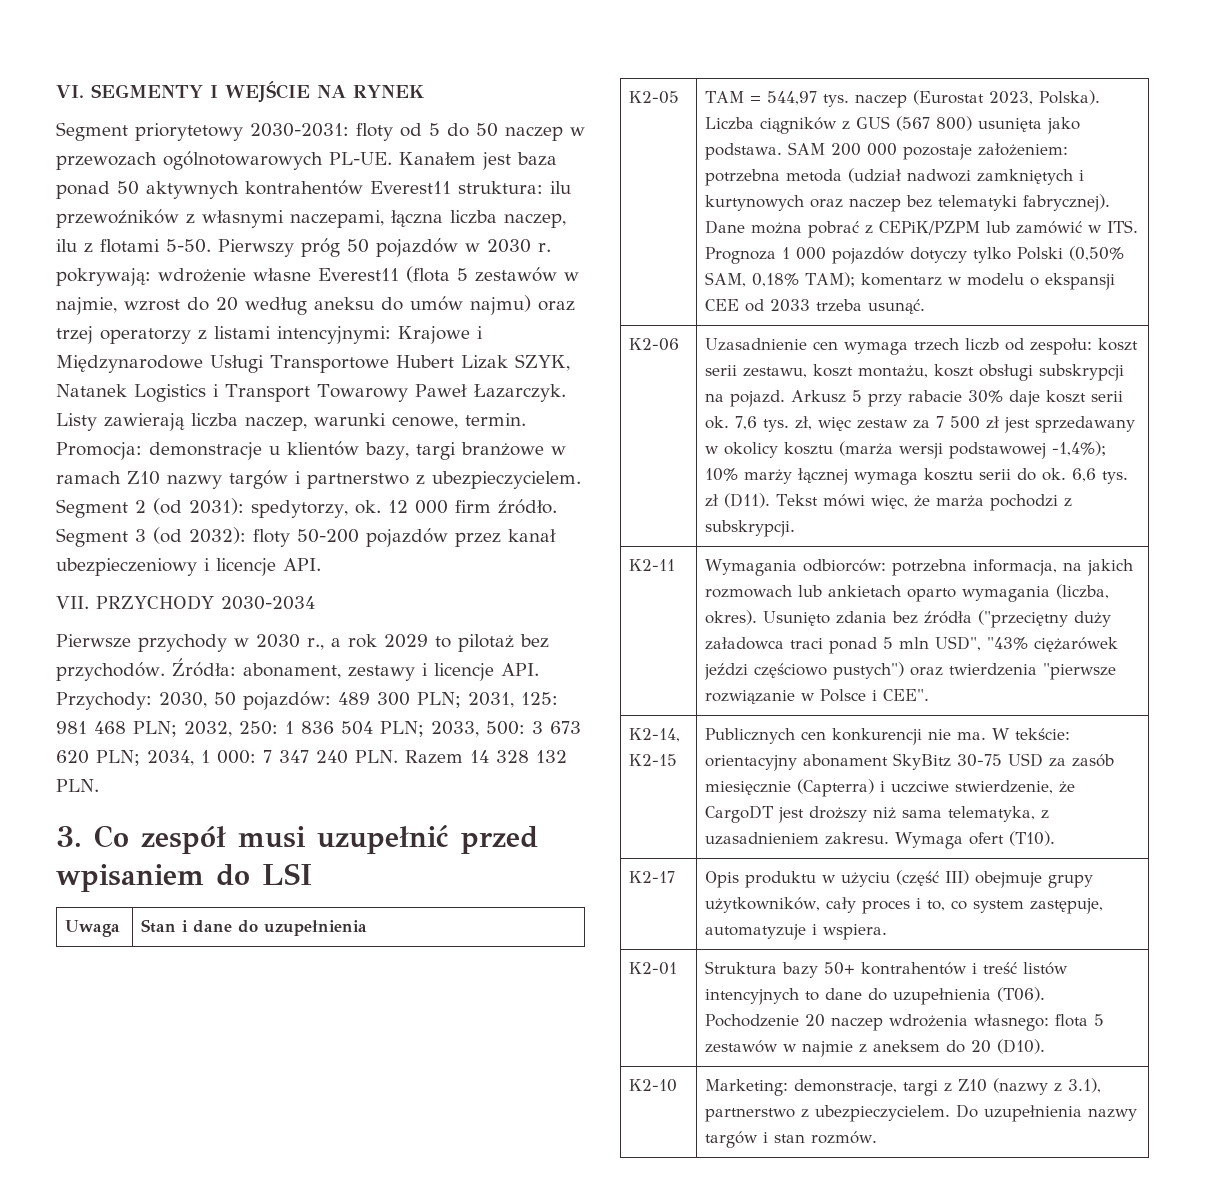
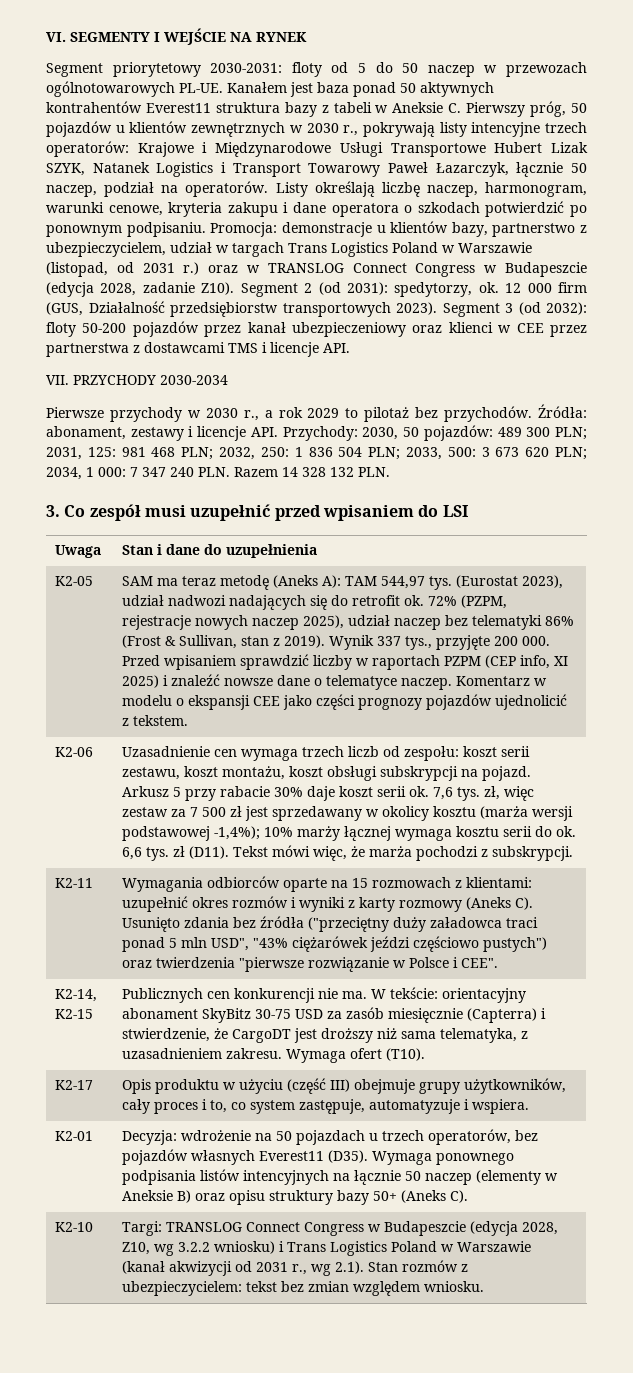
- Kanałem jest baza ponad 50 aktywnych kontrahentów Everest11 struktura: ilu przewoźników z własnymi naczepami, łączna liczba naczep, ilu z flotami 5-50. Pierwszy próg 50 pojazdów w 2030 r. pokrywają: wdrożenie własne Everest11 (flota 5 zestawów w najmie, wzrost do 20 według aneksu do umów najmu) oraz trzej operatorzy z listami intencyjnymi: Krajowe i Międzynarodowe Usługi Transportowe Hubert Lizak SZYK, Natanek Logistics i Transport Towarowy Paweł Łazarczyk. Listy zawierają liczba naczep, warunki cenowe, termin.
+ Kanałem jest baza ponad 50 aktywnych kontrahentów Everest11 struktura bazy z tabeli w Aneksie C. Pierwszy próg, 50 pojazdów u klientów zewnętrznych w 2030 r., pokrywają listy intencyjne trzech operatorów: Krajowe i Międzynarodowe Usługi Transportowe Hubert Lizak SZYK, Natanek Logistics i Transport Towarowy Paweł Łazarczyk, łącznie 50 naczep, podział na operatorów. Listy określają liczbę naczep, harmonogram, warunki cenowe, kryteria zakupu i dane operatora o szkodach potwierdzić po ponownym podpisaniu.
- Promocja: demonstracje u klientów bazy, targi branżowe w ramach Z10 nazwy targów i partnerstwo z ubezpieczycielem.
+ Promocja: demonstracje u klientów bazy, partnerstwo z ubezpieczycielem, udział w targach Trans Logistics Poland w Warszawie (listopad, od 2031 r.) oraz w TRANSLOG Connect Congress w Budapeszcie (edycja 2028, zadanie Z10).
- 12 000 firm źródło.
+ 12 000 firm (GUS, Działalność przedsiębiorstw transportowych 2023).
- Segment 3 (od 2032): floty 50-200 pojazdów przez kanał ubezpieczeniowy i licencje API.
+ Segment 3 (od 2032): floty 50-200 pojazdów przez kanał ubezpieczeniowy oraz klienci w CEE przez partnerstwa z dostawcami TMS i licencje API.
- TAM = 544,97 tys. naczep (Eurostat 2023, Polska). Liczba ciągników z GUS (567 800) usunięta jako podstawa. SAM 200 000 pozostaje założeniem: potrzebna metoda (udział nadwozi zamkniętych i kurtynowych oraz naczep bez telematyki fabrycznej). Dane można pobrać z CEPiK/PZPM lub zamówić w ITS. Prognoza 1 000 pojazdów dotyczy tylko Polski (0,50% SAM, 0,18% TAM); komentarz w modelu o ekspansji CEE od 2033 trzeba usunąć.
+ SAM ma teraz metodę (Aneks A): TAM 544,97 tys. (Eurostat 2023), udział nadwozi nadających się do retrofit ok. 72% (PZPM, rejestracje nowych naczep 2025), udział naczep bez telematyki 86% (Frost & Sullivan, stan z 2019). Wynik 337 tys., przyjęte 200 000. Przed wpisaniem sprawdzić liczby w raportach PZPM (CEP info, XI 2025) i znaleźć nowsze dane o telematyce naczep. Komentarz w modelu o ekspansji CEE jako części prognozy pojazdów ujednolicić z tekstem.
- Wymagania odbiorców: potrzebna informacja, na jakich rozmowach lub ankietach oparto wymagania (liczba, okres). Usunięto zdania bez źródła ("przeciętny duży załadowca traci ponad 5 mln USD", "43% ciężarówek jeździ częściowo pustych") oraz twierdzenia "pierwsze rozwiązanie w Polsce i CEE".
+ Wymagania odbiorców oparte na 15 rozmowach z klientami: uzupełnić okres rozmów i wyniki z karty rozmowy (Aneks C). Usunięto zdania bez źródła ("przeciętny duży załadowca traci ponad 5 mln USD", "43% ciężarówek jeździ częściowo pustych") oraz twierdzenia "pierwsze rozwiązanie w Polsce i CEE".
- K2-14, K2-15 | Publicznych cen konkurencji nie ma. W tekście: orientacyjny abonament SkyBitz 30-75 USD za zasób miesięcznie (Capterra) i uczciwe stwierdzenie, że CargoDT jest droższy niż sama telematyka, z uzasadnieniem zakresu. Wymaga ofert (T10).
+ K2-14, K2-15 | Publicznych cen konkurencji nie ma. W tekście: orientacyjny abonament SkyBitz 30-75 USD za zasób miesięcznie (Capterra) i stwierdzenie, że CargoDT jest droższy niż sama telematyka, z uzasadnieniem zakresu. Wymaga ofert (T10).
- K2-01 | Struktura bazy 50+ kontrahentów i treść listów intencyjnych to dane do uzupełnienia (T06). Pochodzenie 20 naczep wdrożenia własnego: flota 5 zestawów w najmie z aneksem do 20 (D10).
- K2-10 | Marketing: demonstracje, targi z Z10 (nazwy z 3.1), partnerstwo z ubezpieczycielem. Do uzupełnienia nazwy targów i stan rozmów.
+ K2-01 | Decyzja: wdrożenie na 50 pojazdach u trzech operatorów, bez pojazdów własnych Everest11 (D35). Wymaga ponownego podpisania listów intencyjnych na łącznie 50 naczep (elementy w Aneksie B) oraz opisu struktury bazy 50+ (Aneks C).
+ K2-10 | Targi: TRANSLOG Connect Congress w Budapeszcie (edycja 2028, Z10, wg 3.2.2 wniosku) i Trans Logistics Poland w Warszawie (kanał akwizycji od 2031 r., wg 2.1). Stan rozmów z ubezpieczycielem: tekst bez zmian względem wniosku.

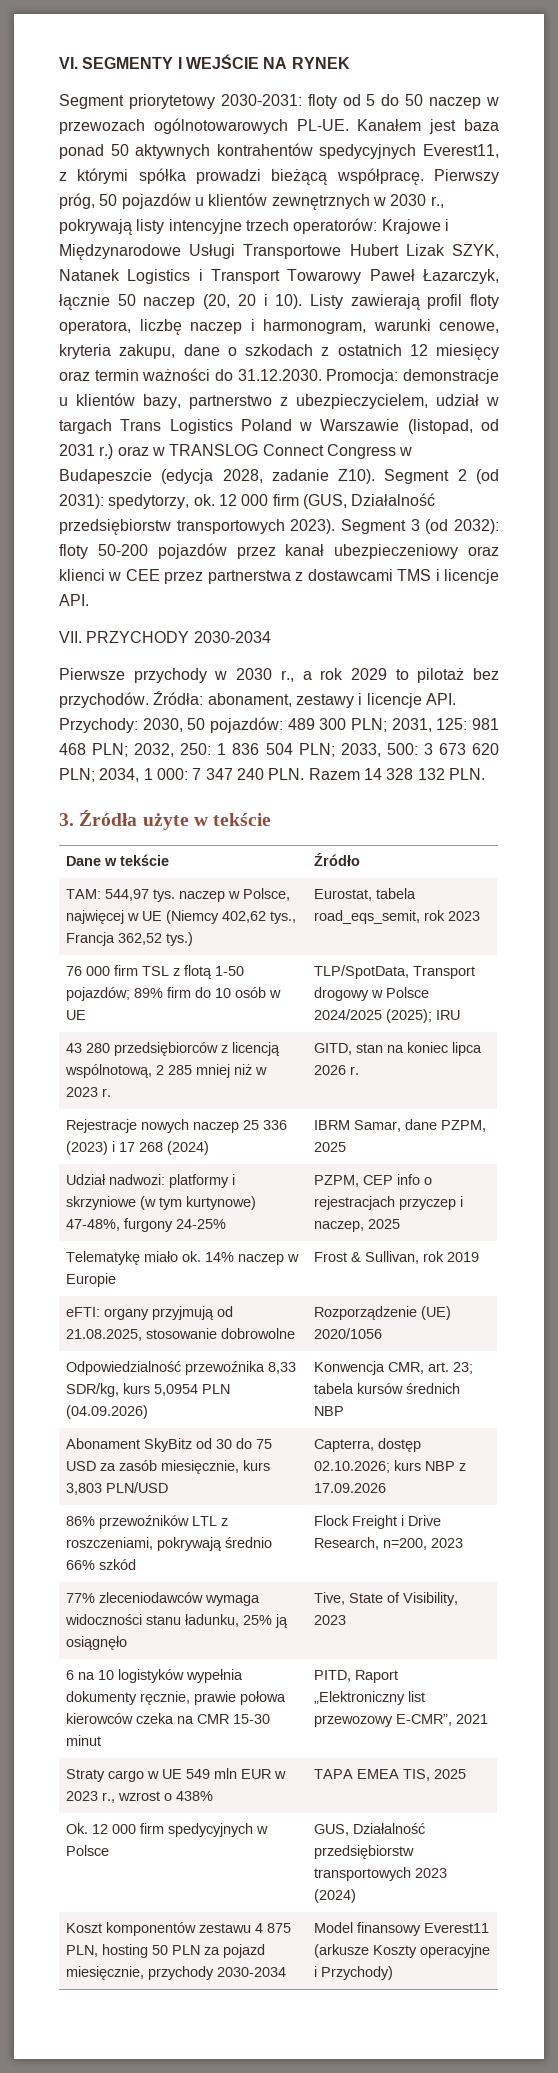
- Kanałem jest baza ponad 50 aktywnych kontrahentów Everest11 struktura bazy z tabeli w Aneksie C. Pierwszy próg, 50 pojazdów u klientów zewnętrznych w 2030 r., pokrywają listy intencyjne trzech operatorów:
+ Kanałem jest baza ponad 50 aktywnych kontrahentów spedycyjnych Everest11, z którymi spółka prowadzi bieżącą współpracę. Pierwszy próg, 50 pojazdów u klientów zewnętrznych w 2030 r., pokrywają listy intencyjne trzech operatorów:
- Krajowe i Międzynarodowe Usługi Transportowe Hubert Lizak SZYK, Natanek Logistics i Transport Towarowy Paweł Łazarczyk, łącznie 50 naczep, podział na operatorów. Listy określają liczbę naczep, harmonogram, warunki cenowe, kryteria zakupu i dane operatora o szkodach potwierdzić po ponownym podpisaniu. Promocja:
+ Krajowe i Międzynarodowe Usługi Transportowe Hubert Lizak SZYK, Natanek Logistics i Transport Towarowy Paweł Łazarczyk, łącznie 50 naczep (20, 20 i 10). Listy zawierają profil floty operatora, liczbę naczep i harmonogram, warunki cenowe, kryteria zakupu, dane o szkodach z ostatnich 12 miesięcy oraz termin ważności do 31.12.2030. Promocja:
- 3. Co zespół musi uzupełnić przed wpisaniem do LSI
- Uwaga | Stan i dane do uzupełnienia
- K2-05 | SAM ma teraz metodę (Aneks A): TAM 544,97 tys. (Eurostat 2023), udział nadwozi nadających się do retrofit ok. 72% (PZPM, rejestracje nowych naczep 2025), udział naczep bez telematyki 86% (Frost & Sullivan, stan z 2019). Wynik 337 tys., przyjęte 200 000. Przed wpisaniem sprawdzić liczby w raportach PZPM (CEP info, XI 2025) i znaleźć nowsze dane o telematyce naczep. Komentarz w modelu o ekspansji CEE jako części prognozy pojazdów ujednolicić z tekstem.
- K2-06 | Uzasadnienie cen wymaga trzech liczb od zespołu: koszt serii zestawu, koszt montażu, koszt obsługi subskrypcji na pojazd. Arkusz 5 przy rabacie 30% daje koszt serii ok. 7,6 tys. zł, więc zestaw za 7 500 zł jest sprzedawany w okolicy kosztu (marża wersji podstawowej -1,4%); 10% marży łącznej wymaga kosztu serii do ok. 6,6 tys. zł (D11). Tekst mówi więc, że marża pochodzi z subskrypcji.
- K2-11 | Wymagania odbiorców oparte na 15 rozmowach z klientami: uzupełnić okres rozmów i wyniki z karty rozmowy (Aneks C). Usunięto zdania bez źródła ("przeciętny duży załadowca traci ponad 5 mln USD", "43% ciężarówek jeździ częściowo pustych") oraz twierdzenia "pierwsze rozwiązanie w Polsce i CEE".
- K2-14, K2-15 | Publicznych cen konkurencji nie ma. W tekście: orientacyjny abonament SkyBitz 30-75 USD za zasób miesięcznie (Capterra) i stwierdzenie, że CargoDT jest droższy niż sama telematyka, z uzasadnieniem zakresu. Wymaga ofert (T10).
- K2-17 | Opis produktu w użyciu (część III) obejmuje grupy użytkowników, cały proces i to, co system zastępuje, automatyzuje i wspiera.
- K2-01 | Decyzja: wdrożenie na 50 pojazdach u trzech operatorów, bez pojazdów własnych Everest11 (D35). Wymaga ponownego podpisania listów intencyjnych na łącznie 50 naczep (elementy w Aneksie B) oraz opisu struktury bazy 50+ (Aneks C).
- K2-10 | Targi: TRANSLOG Connect Congress w Budapeszcie (edycja 2028, Z10, wg 3.2.2 wniosku) i Trans Logistics Poland w Warszawie (kanał akwizycji od 2031 r., wg 2.1). Stan rozmów z ubezpieczycielem: tekst bez zmian względem wniosku.
+ 3. Źródła użyte w tekście
+ Dane w tekście | Źródło
+ TAM: 544,97 tys. naczep w Polsce, najwięcej w UE (Niemcy 402,62 tys., Francja 362,52 tys.) | Eurostat, tabela road_eqs_semit, rok 2023
+ 76 000 firm TSL z flotą 1-50 pojazdów; 89% firm do 10 osób w UE | TLP/SpotData, Transport drogowy w Polsce 2024/2025 (2025); IRU
+ 43 280 przedsiębiorców z licencją wspólnotową, 2 285 mniej niż w 2023 r. | GITD, stan na koniec lipca 2026 r.
+ Rejestracje nowych naczep 25 336 (2023) i 17 268 (2024) | IBRM Samar, dane PZPM, 2025
+ Udział nadwozi: platformy i skrzyniowe (w tym kurtynowe) 47-48%, furgony 24-25% | PZPM, CEP info o rejestracjach przyczep i naczep, 2025
+ Telematykę miało ok. 14% naczep w Europie | Frost & Sullivan, rok 2019
+ eFTI: organy przyjmują od 21.08.2025, stosowanie dobrowolne | Rozporządzenie (UE) 2020/1056
+ Odpowiedzialność przewoźnika 8,33 SDR/kg, kurs 5,0954 PLN (04.09.2026) | Konwencja CMR, art. 23; tabela kursów średnich NBP
+ Abonament SkyBitz od 30 do 75 USD za zasób miesięcznie, kurs 3,803 PLN/USD | Capterra, dostęp 02.10.2026; kurs NBP z 17.09.2026
+ 86% przewoźników LTL z roszczeniami, pokrywają średnio 66% szkód | Flock Freight i Drive Research, n=200, 2023
+ 77% zleceniodawców wymaga widoczności stanu ładunku, 25% ją osiągnęło | Tive, State of Visibility, 2023
+ 6 na 10 logistyków wypełnia dokumenty ręcznie, prawie połowa kierowców czeka na CMR 15-30 minut | PITD, Raport „Elektroniczny list przewozowy E-CMR”, 2021
+ Straty cargo w UE 549 mln EUR w 2023 r., wzrost o 438% | TAPA EMEA TIS, 2025
+ Ok. 12 000 firm spedycyjnych w Polsce | GUS, Działalność przedsiębiorstw transportowych 2023 (2024)
+ Koszt komponentów zestawu 4 875 PLN, hosting 50 PLN za pojazd miesięcznie, przychody 2030-2034 | Model finansowy Everest11 (arkusze Koszty operacyjne i Przychody)

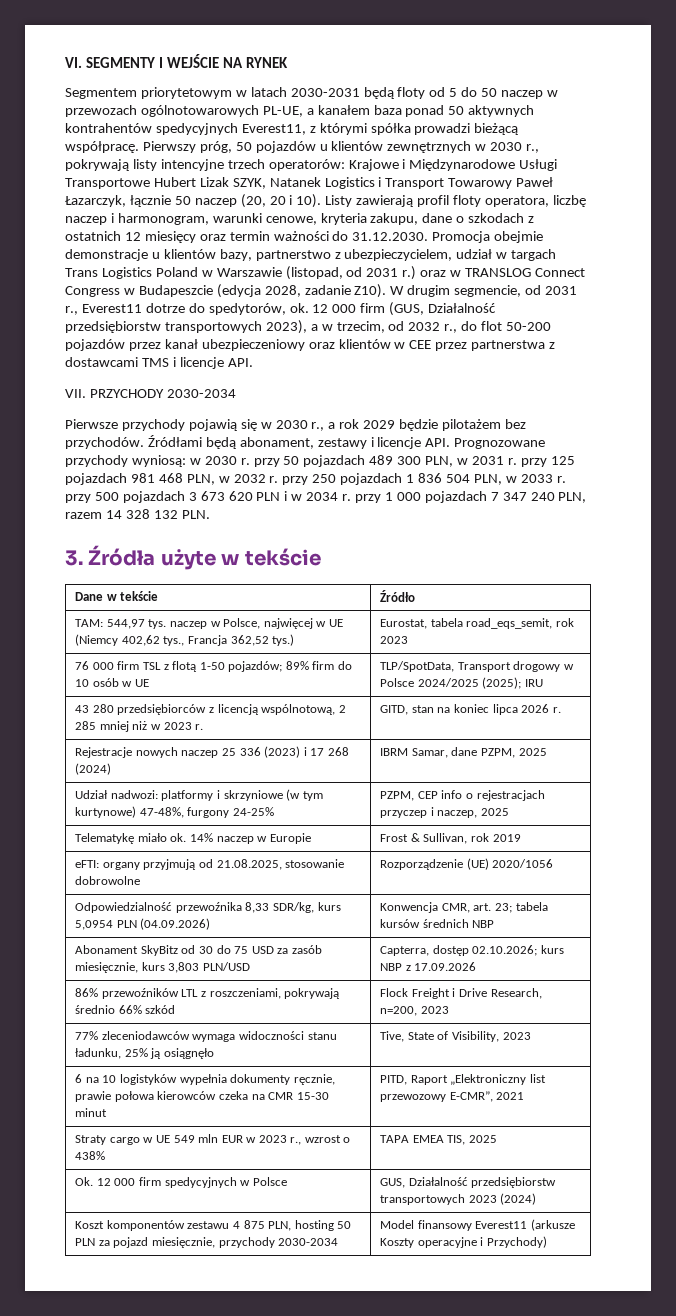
- Segment priorytetowy 2030-2031: floty od 5 do 50 naczep w przewozach ogólnotowarowych PL-UE. Kanałem jest baza ponad 50 aktywnych kontrahentów spedycyjnych Everest11, z którymi spółka prowadzi bieżącą współpracę.
+ Segmentem priorytetowym w latach 2030-2031 będą floty od 5 do 50 naczep w przewozach ogólnotowarowych PL-UE, a kanałem baza ponad 50 aktywnych kontrahentów spedycyjnych Everest11, z którymi spółka prowadzi bieżącą współpracę.
- Listy zawierają profil floty operatora, liczbę naczep i harmonogram, warunki cenowe, kryteria zakupu, dane o szkodach z ostatnich 12 miesięcy oraz termin ważności do 31.12.2030. Promocja: demonstracje u klientów bazy, partnerstwo z ubezpieczycielem, udział w targach Trans Logistics Poland w Warszawie (listopad, od 2031 r.) oraz w TRANSLOG Connect Congress w Budapeszcie (edycja 2028, zadanie Z10).
+ Listy zawierają profil floty operatora, liczbę naczep i harmonogram, warunki cenowe, kryteria zakupu, dane o szkodach z ostatnich 12 miesięcy oraz termin ważności do 31.12.2030. Promocja obejmie demonstracje u klientów bazy, partnerstwo z ubezpieczycielem, udział w targach Trans Logistics Poland w Warszawie (listopad, od 2031 r.) oraz w TRANSLOG Connect Congress w Budapeszcie (edycja 2028, zadanie Z10).
- Segment 2 (od 2031): spedytorzy, ok.
+ W drugim segmencie, od 2031 r., Everest11 dotrze do spedytorów, ok.
- 12 000 firm (GUS, Działalność przedsiębiorstw transportowych 2023). Segment 3 (od 2032): floty 50-200 pojazdów przez kanał ubezpieczeniowy oraz klienci w CEE przez partnerstwa z dostawcami TMS i licencje API.
+ 12 000 firm (GUS, Działalność przedsiębiorstw transportowych 2023), a w trzecim, od 2032 r., do flot 50-200 pojazdów przez kanał ubezpieczeniowy oraz klientów w CEE przez partnerstwa z dostawcami TMS i licencje API.
- Pierwsze przychody w 2030 r., a rok 2029 to pilotaż bez przychodów. Źródła: abonament, zestawy i licencje API. Przychody: 2030, 50 pojazdów: 489 300 PLN; 2031, 125: 981 468 PLN; 2032, 250: 1 836 504 PLN; 2033, 500: 3 673 620 PLN; 2034, 1 000: 7 347 240 PLN. Razem 14 328 132 PLN.
+ Pierwsze przychody pojawią się w 2030 r., a rok 2029 będzie pilotażem bez przychodów. Źródłami będą abonament, zestawy i licencje API. Prognozowane przychody wyniosą: w 2030 r. przy 50 pojazdach 489 300 PLN, w 2031 r. przy 125 pojazdach 981 468 PLN, w 2032 r. przy 250 pojazdach 1 836 504 PLN, w 2033 r. przy 500 pojazdach 3 673 620 PLN i w 2034 r. przy 1 000 pojazdach 7 347 240 PLN, razem 14 328 132 PLN.

